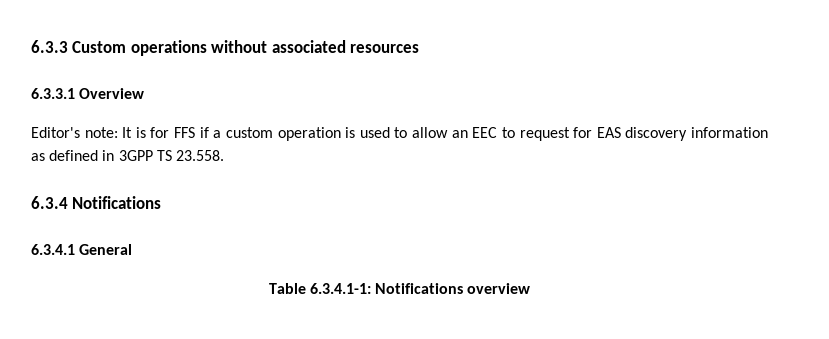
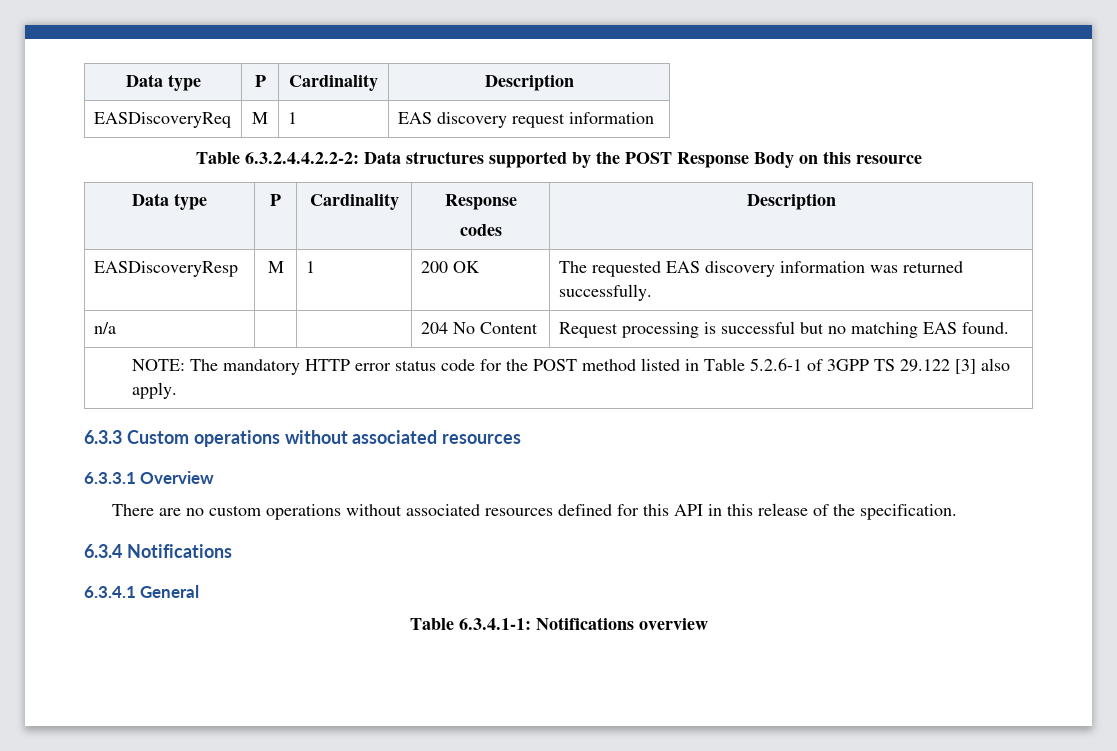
+ Data type | P | Cardinality | Description
+ EASDiscoveryReq | M | 1 | EAS discovery request information
+ Table 6.3.2.4.4.2.2-2: Data structures supported by the POST Response Body on this resource
+ Data type | P | Cardinality | Response
+ codes | Description
+ EASDiscoveryResp | M | 1 | 200 OK | The requested EAS discovery information was returned successfully.
+ n/a | | | 204 No Content | Request processing is successful but no matching EAS found.
+ NOTE: The mandatory HTTP error status code for the POST method listed in Table 5.2.6-1 of 3GPP TS 29.122 [3] also apply.
- Editor's note: It is for FFS if a custom operation is used to allow an EEC to request for EAS discovery information as defined in 3GPP TS 23.558.
+ There are no custom operations without associated resources defined for this API in this release of the specification.

